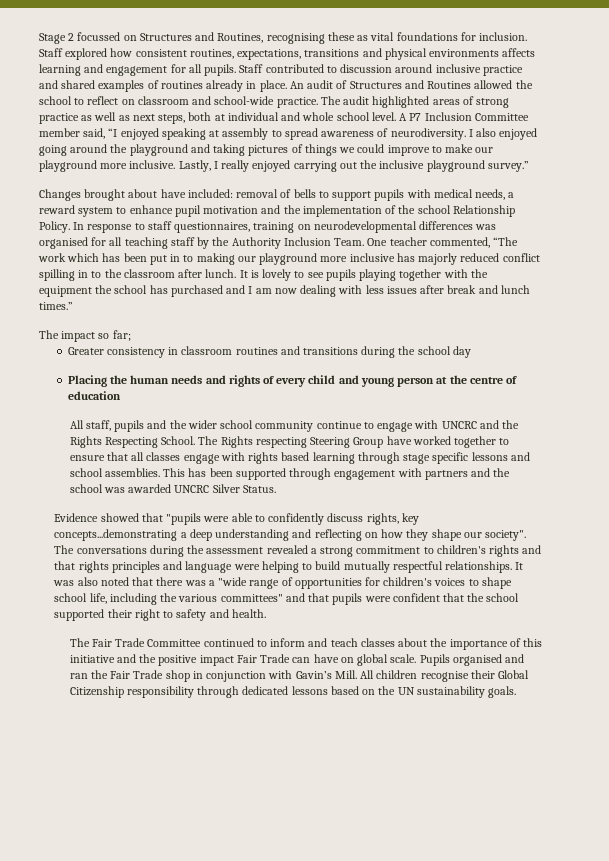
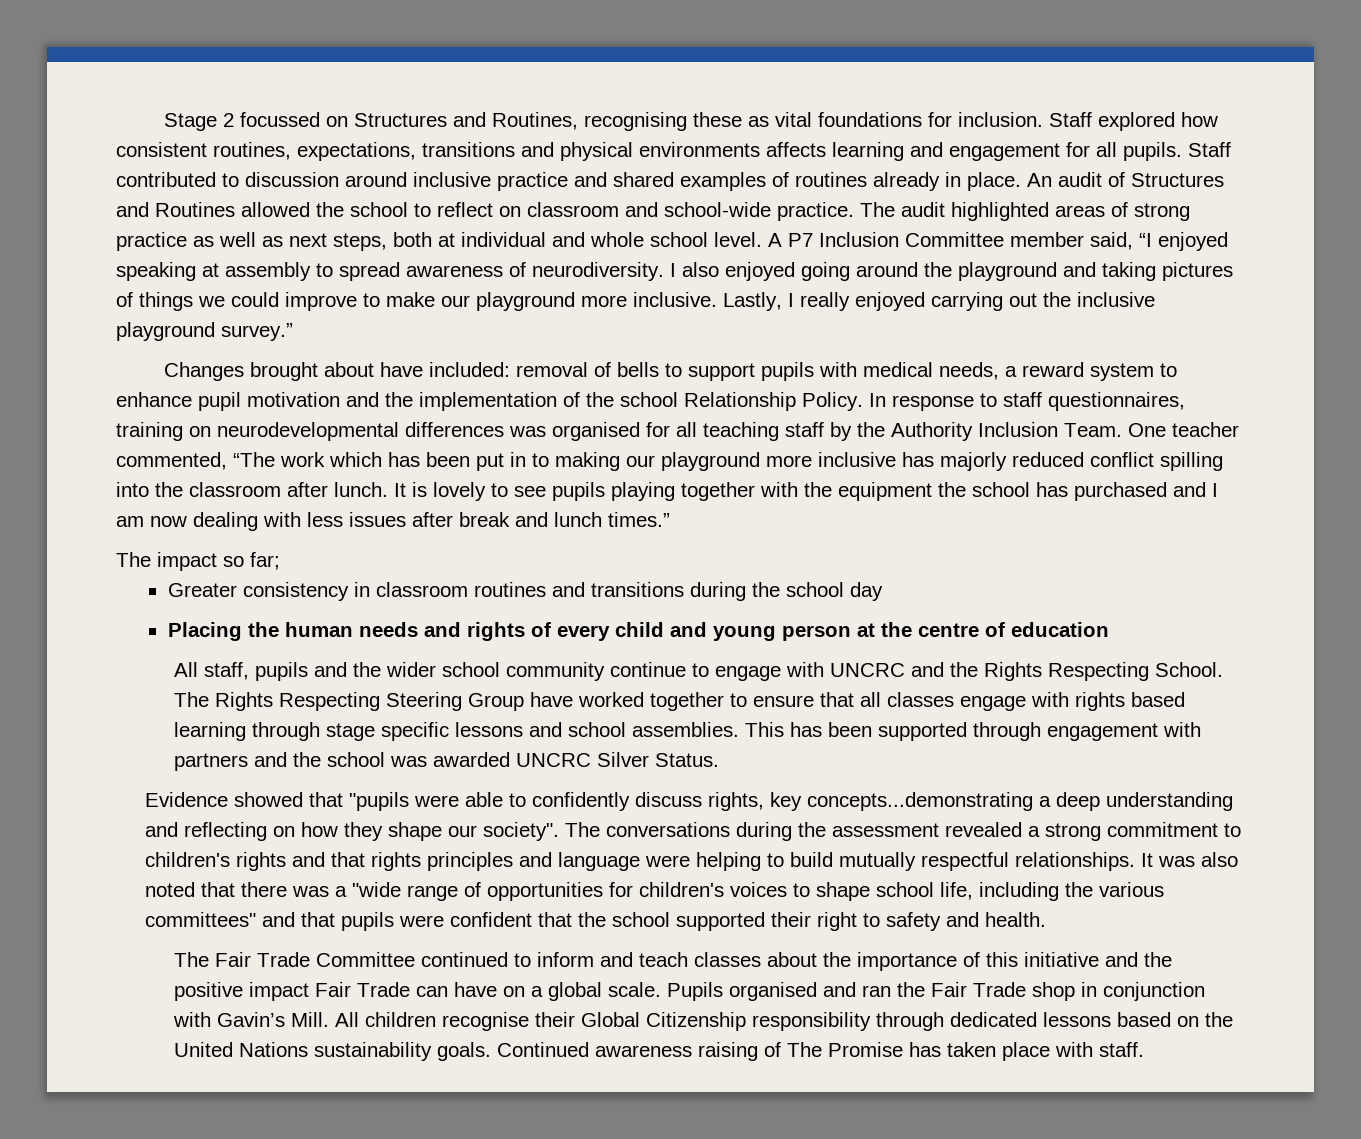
- One teacher commented, “The work which has been put in to making our playground more inclusive has majorly reduced conflict spilling in to the classroom after lunch.
+ One teacher commented, “The work which has been put in to making our playground more inclusive has majorly reduced conflict spilling into the classroom after lunch.
- The Rights respecting Steering Group have worked together to ensure that all classes engage with rights based learning through stage specific lessons and school assemblies.
+ The Rights Respecting Steering Group have worked together to ensure that all classes engage with rights based learning through stage specific lessons and school assemblies.
- The Fair Trade Committee continued to inform and teach classes about the importance of this initiative and the positive impact Fair Trade can have on global scale.
+ The Fair Trade Committee continued to inform and teach classes about the importance of this initiative and the positive impact Fair Trade can have on a global scale.
- All children recognise their Global Citizenship responsibility through dedicated lessons based on the UN sustainability goals.
+ All children recognise their Global Citizenship responsibility through dedicated lessons based on the United Nations sustainability goals. Continued awareness raising of The Promise has taken place with staff.

